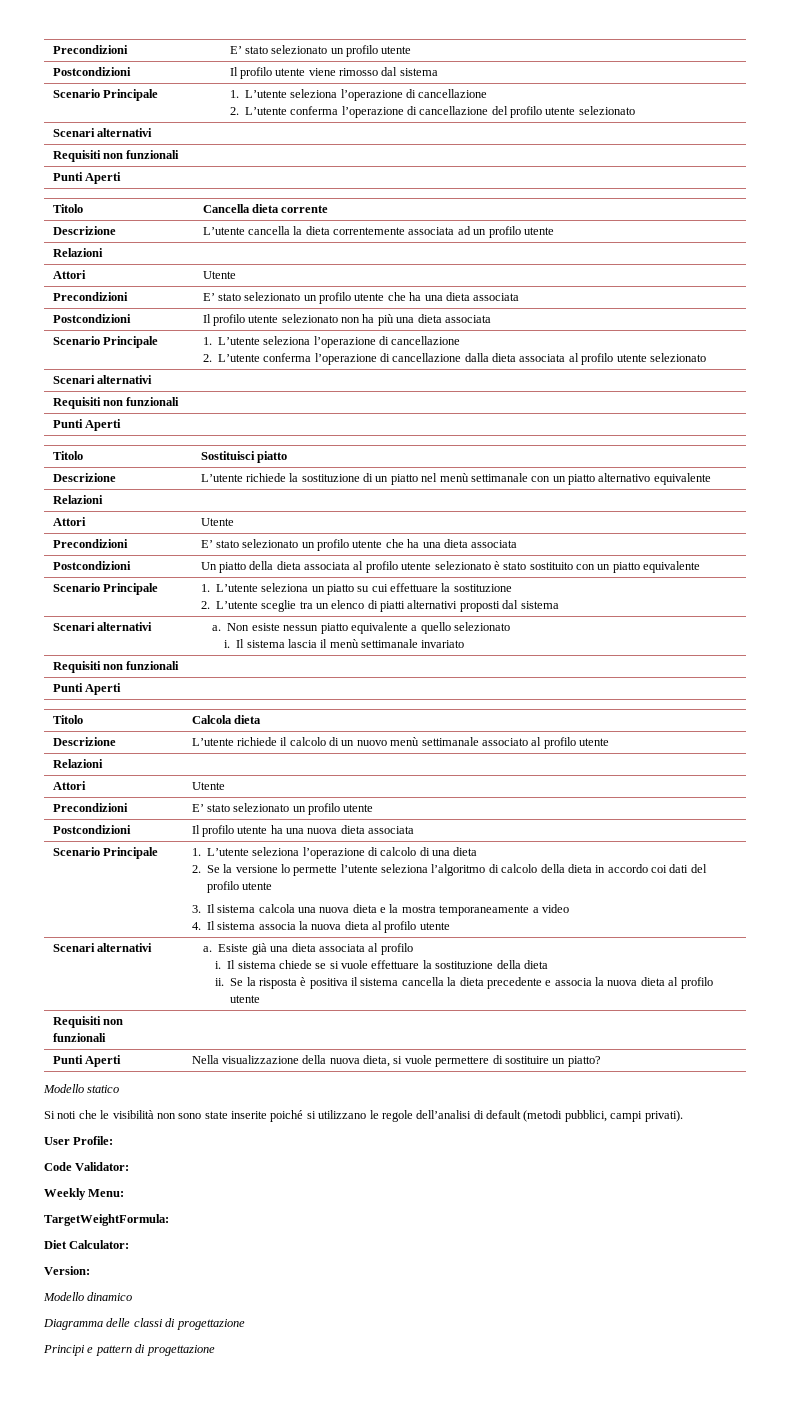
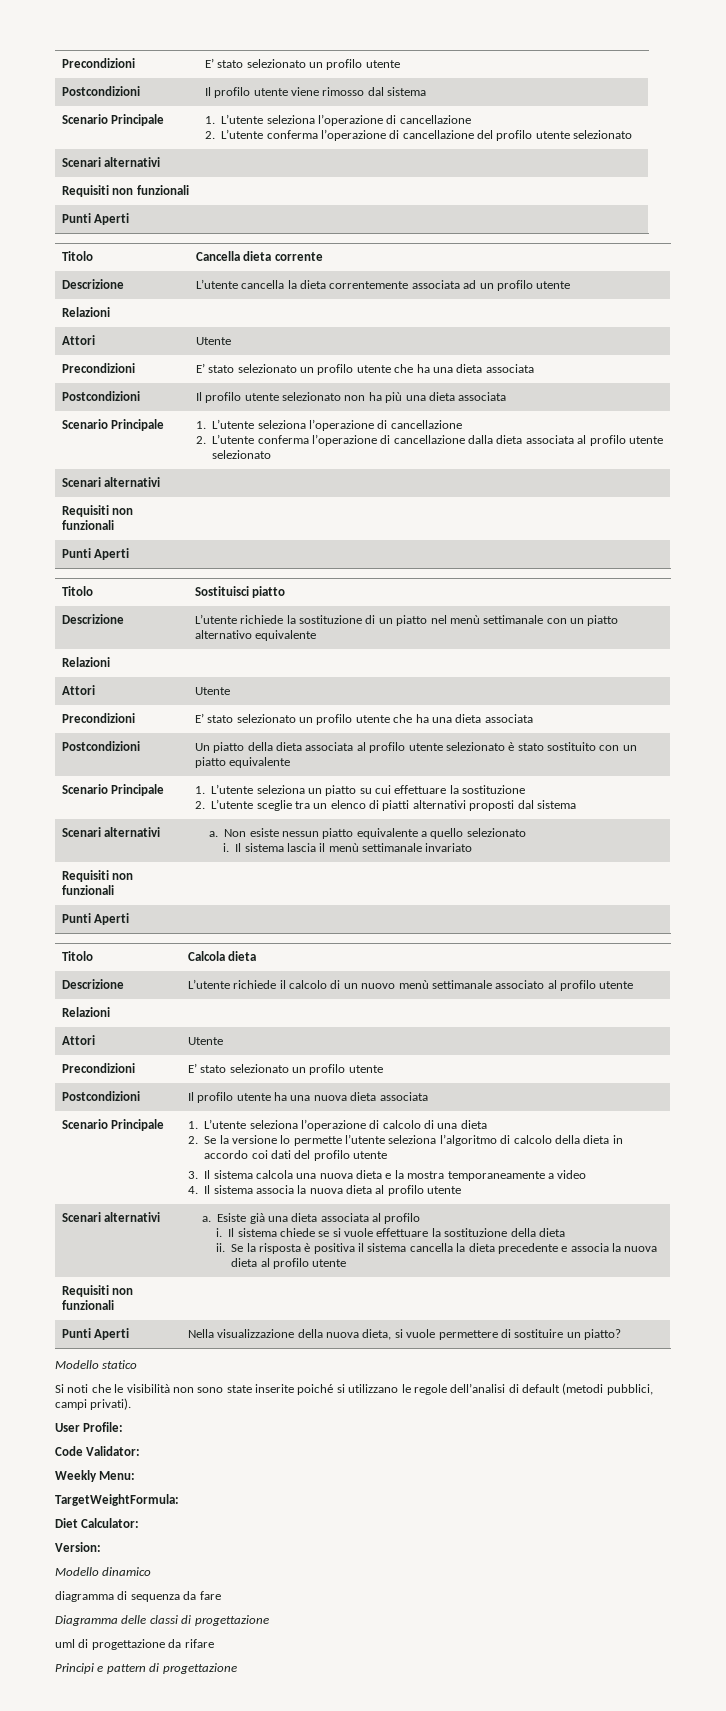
+ diagramma di sequenza da fare
+ uml di progettazione da rifare

